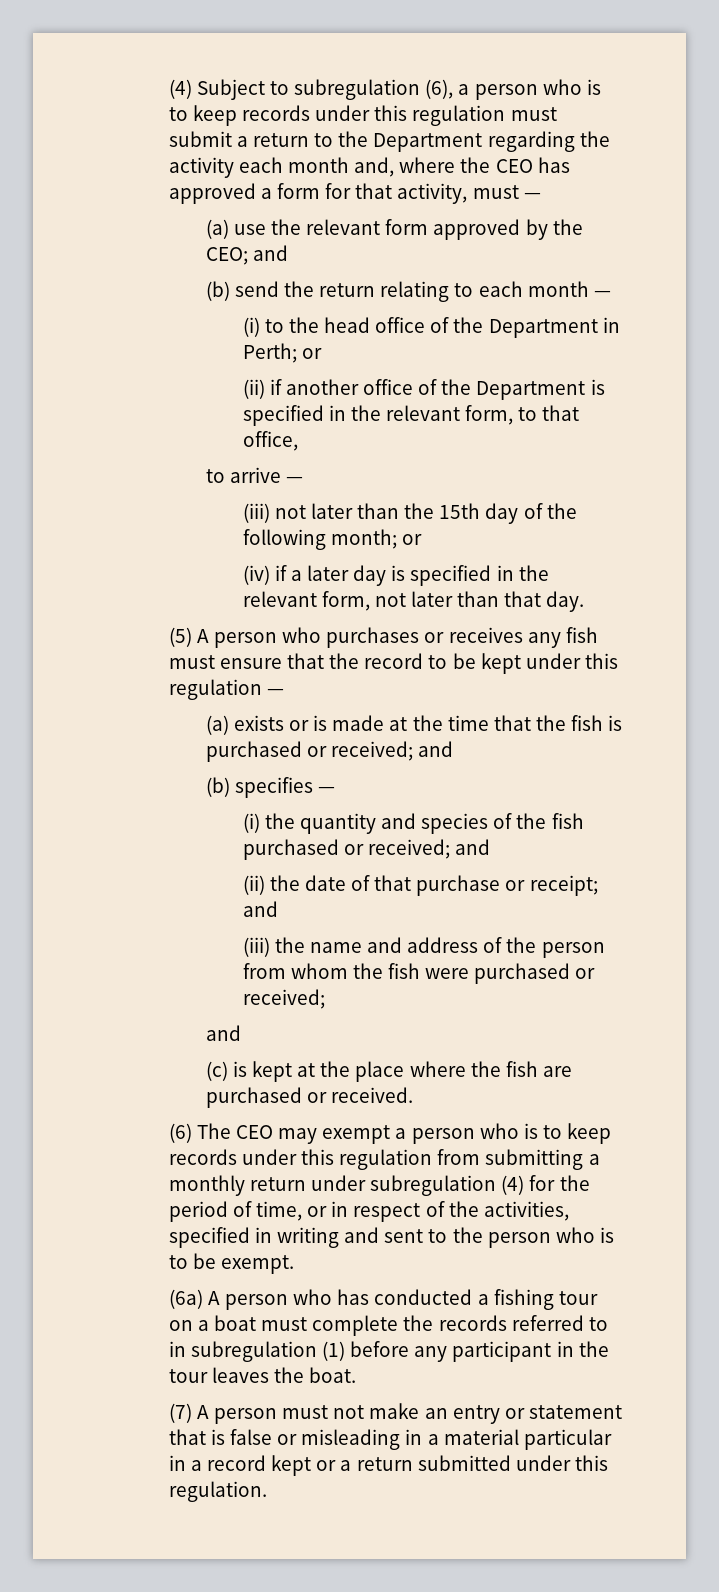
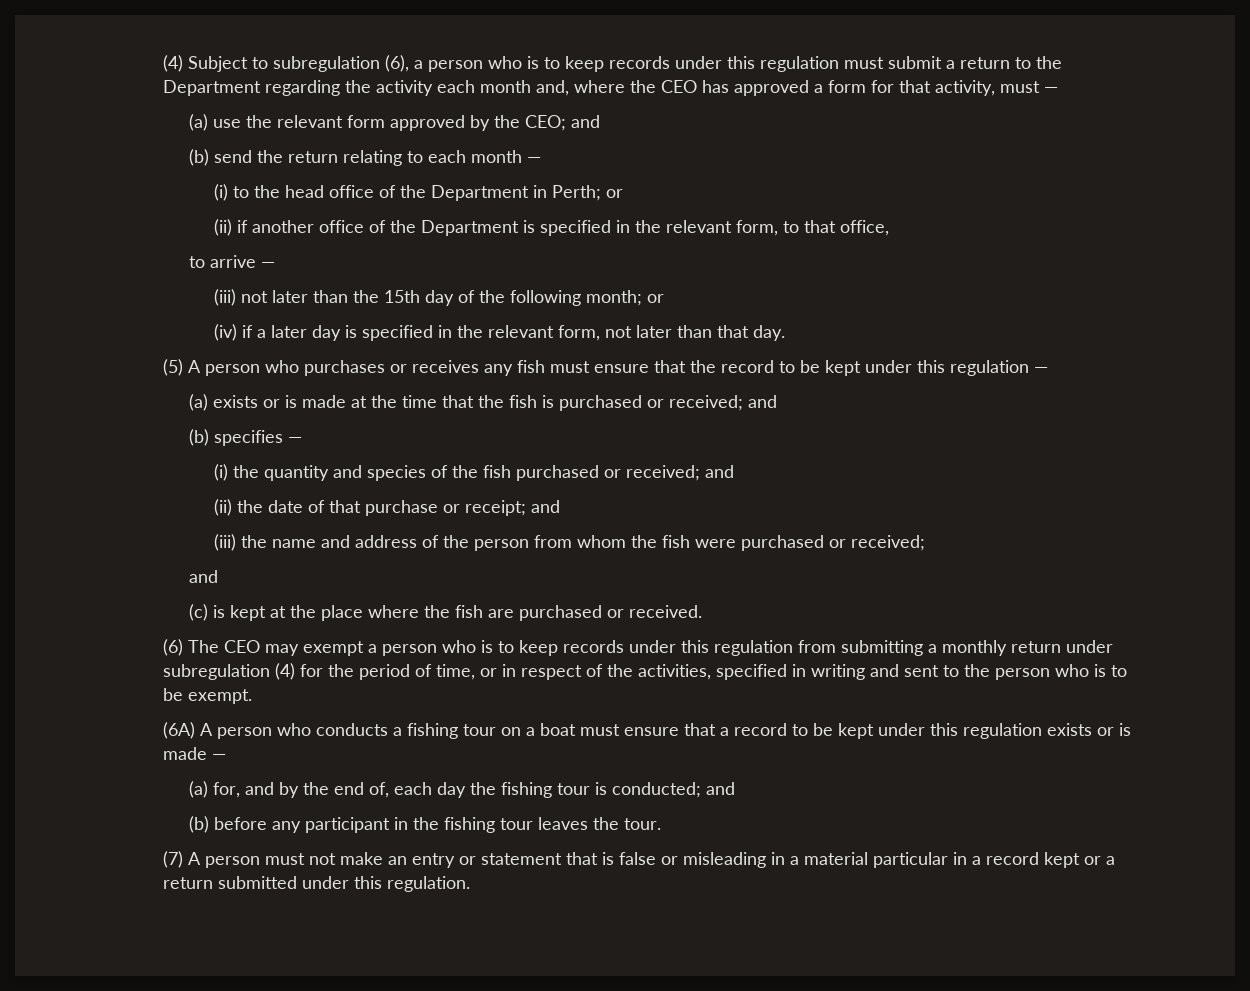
- (6a) A person who has conducted a fishing tour on a boat must complete the records referred to in subregulation (1) before any participant in the tour leaves the boat.
+ (6A) A person who conducts a fishing tour on a boat must ensure that a record to be kept under this regulation exists or is made —
+ (a) for, and by the end of, each day the fishing tour is conducted; and
+ (b) before any participant in the fishing tour leaves the tour.

